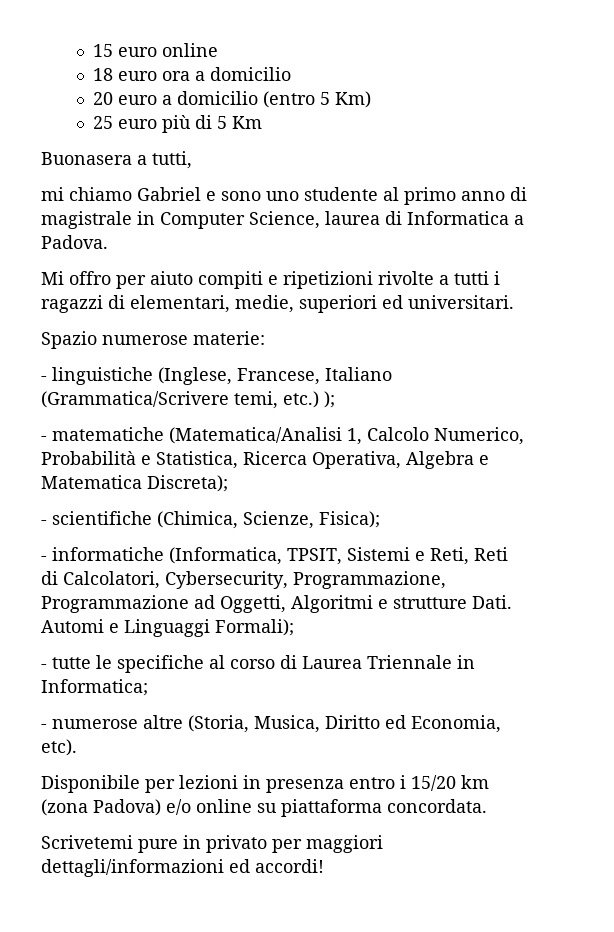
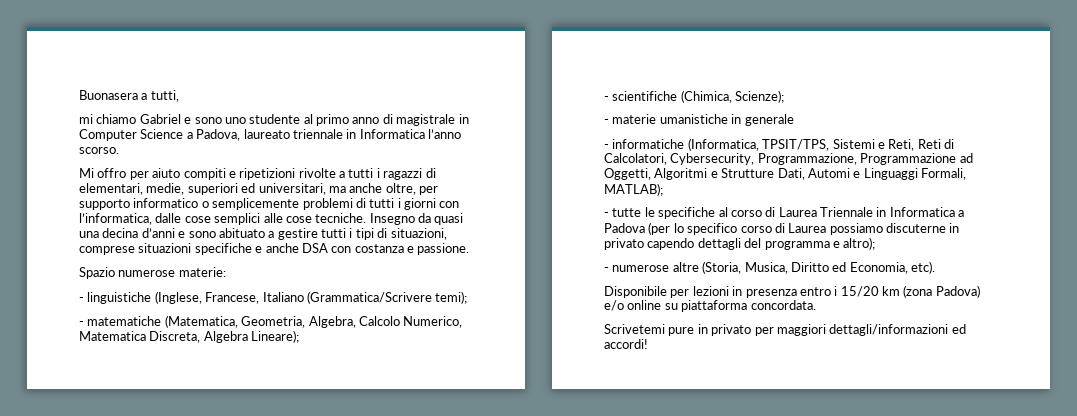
- 15 euro online
- 18 euro ora a domicilio
- 20 euro a domicilio (entro 5 Km)
- 25 euro più di 5 Km
- mi chiamo Gabriel e sono uno studente al primo anno di magistrale in Computer Science, laurea di Informatica a Padova.
+ mi chiamo Gabriel e sono uno studente al primo anno di magistrale in Computer Science a Padova, laureato triennale in Informatica l’anno scorso.
- Mi offro per aiuto compiti e ripetizioni rivolte a tutti i ragazzi di elementari, medie, superiori ed universitari.
+ Mi offro per aiuto compiti e ripetizioni rivolte a tutti i ragazzi di elementari, medie, superiori ed universitari, ma anche oltre, per supporto informatico o semplicemente problemi di tutti i giorni con l’informatica, dalle cose semplici alle cose tecniche. Insegno da quasi una decina d’anni e sono abituato a gestire tutti i tipi di situazioni, comprese situazioni specifiche e anche DSA con costanza e passione.
- - linguistiche (Inglese, Francese, Italiano (Grammatica/Scrivere temi, etc.) );
+ - linguistiche (Inglese, Francese, Italiano (Grammatica/Scrivere temi);
- - matematiche (Matematica/Analisi 1, Calcolo Numerico, Probabilità e Statistica, Ricerca Operativa, Algebra e Matematica Discreta);
- - scientifiche (Chimica, Scienze, Fisica);
+ - matematiche (Matematica, Geometria, Algebra, Calcolo Numerico, Matematica Discreta, Algebra Lineare);
+ - scientifiche (Chimica, Scienze);
+ - materie umanistiche in generale
- - informatiche (Informatica, TPSIT, Sistemi e Reti, Reti di Calcolatori, Cybersecurity, Programmazione, Programmazione ad Oggetti, Algoritmi e strutture Dati. Automi e Linguaggi Formali);
+ - informatiche (Informatica, TPSIT/TPS, Sistemi e Reti, Reti di Calcolatori, Cybersecurity, Programmazione, Programmazione ad Oggetti, Algoritmi e Strutture Dati, Automi e Linguaggi Formali, MATLAB);
- - tutte le specifiche al corso di Laurea Triennale in Informatica;
+ - tutte le specifiche al corso di Laurea Triennale in Informatica a Padova (per lo specifico corso di Laurea possiamo discuterne in privato capendo dettagli del programma e altro);

